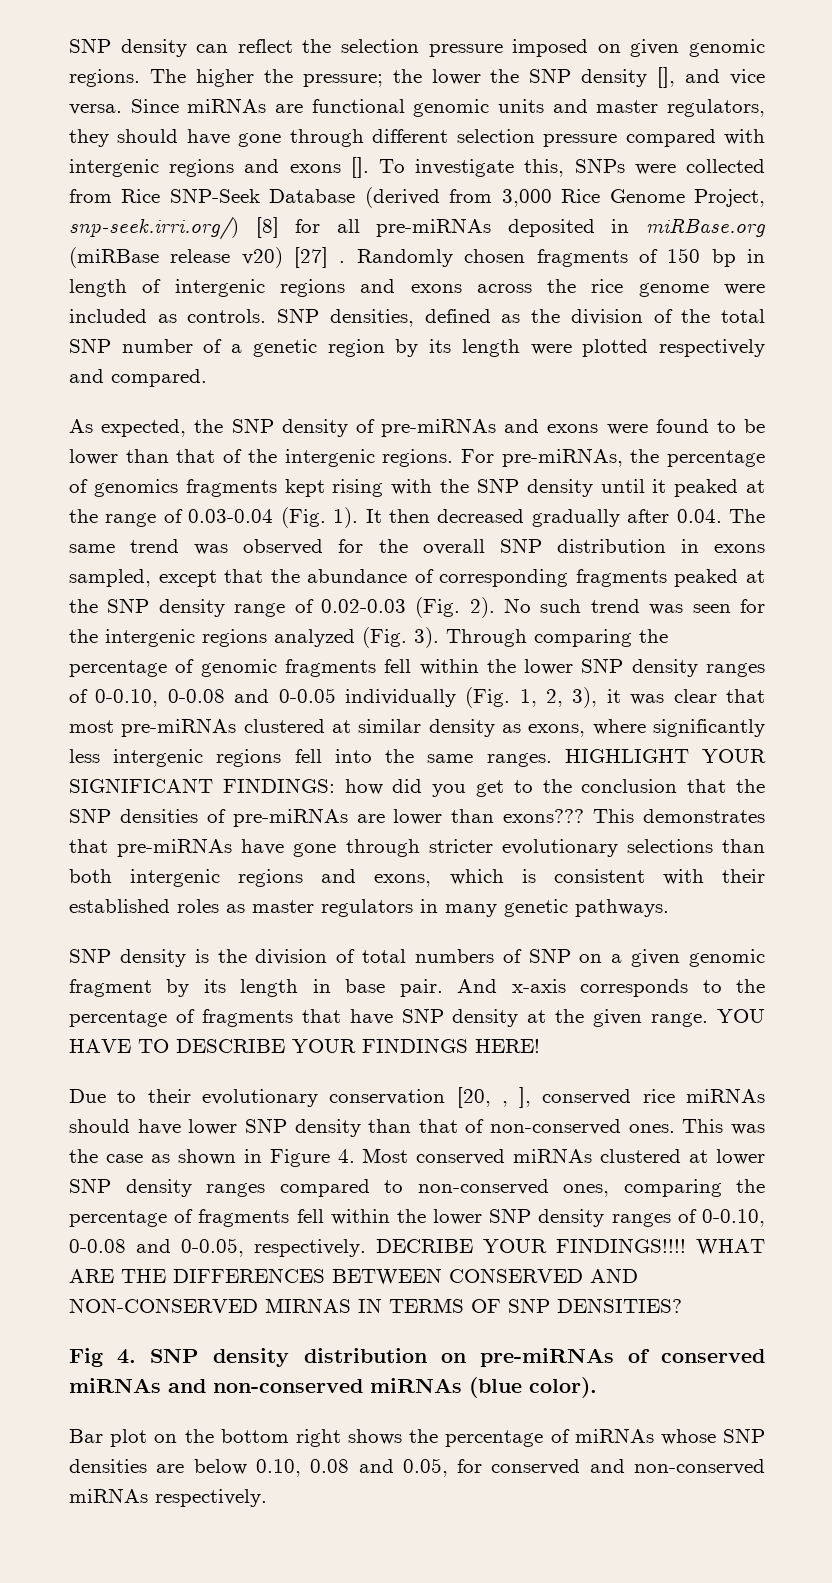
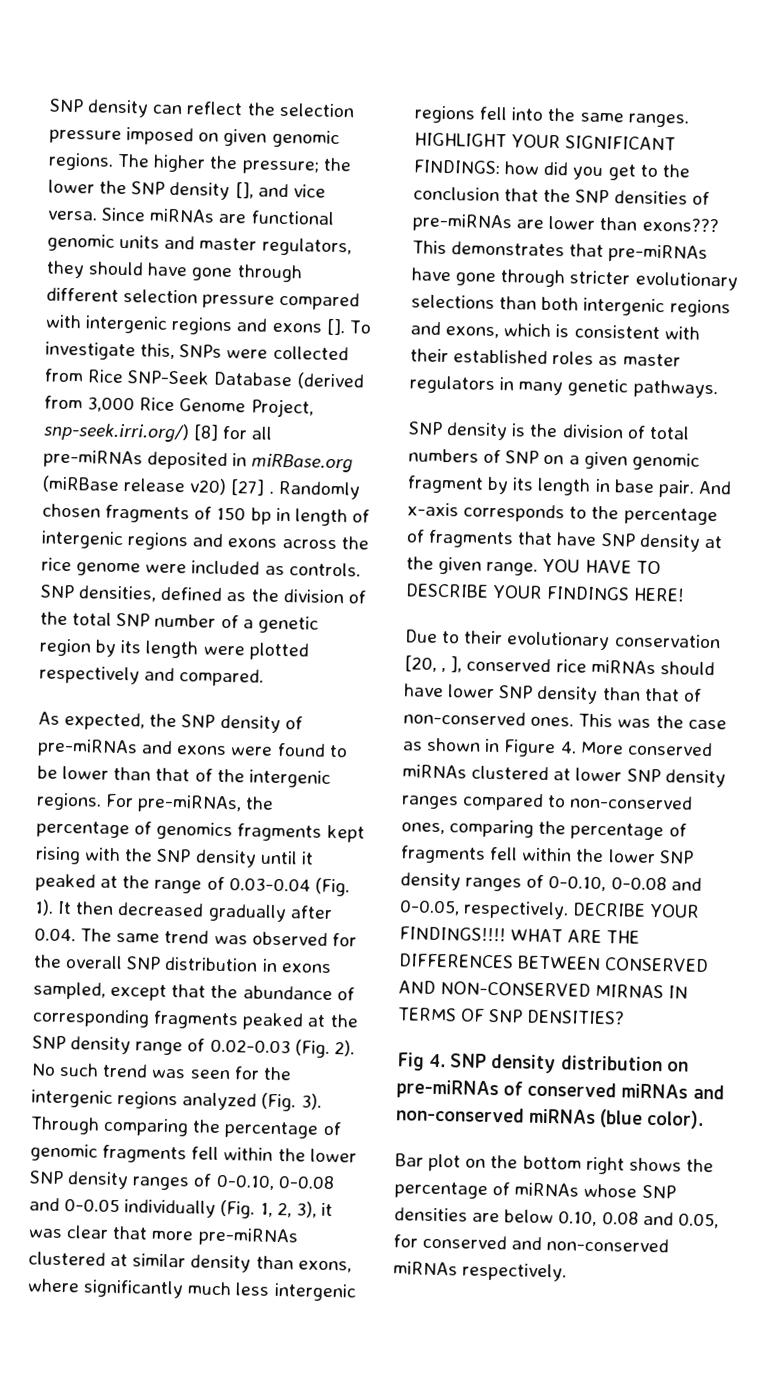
- Through comparing the percentage of genomic fragments fell within the lower SNP density ranges of 0-0.10, 0-0.08 and 0-0.05 individually (Fig. 1, 2, 3), it was clear that most pre-miRNAs clustered at similar density as exons, where significantly less intergenic regions fell into the same ranges.
+ Through comparing the percentage of genomic fragments fell within the lower SNP density ranges of 0-0.10, 0-0.08 and 0-0.05 individually (Fig. 1, 2, 3), it was clear that more pre-miRNAs clustered at similar density than exons, where significantly much less intergenic regions fell into the same ranges.
- This was the case as shown in Figure 4. Most conserved miRNAs clustered at lower SNP density ranges compared to non-conserved ones, comparing the percentage of fragments fell within the lower SNP density ranges of 0-0.10, 0-0.08 and 0-0.05, respectively.
+ This was the case as shown in Figure 4. More conserved miRNAs clustered at lower SNP density ranges compared to non-conserved ones, comparing the percentage of fragments fell within the lower SNP density ranges of 0-0.10, 0-0.08 and 0-0.05, respectively.

